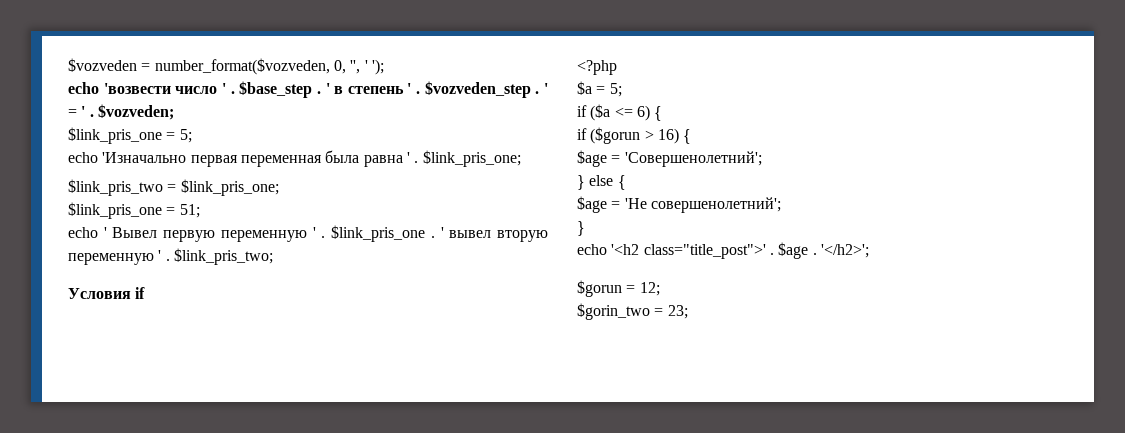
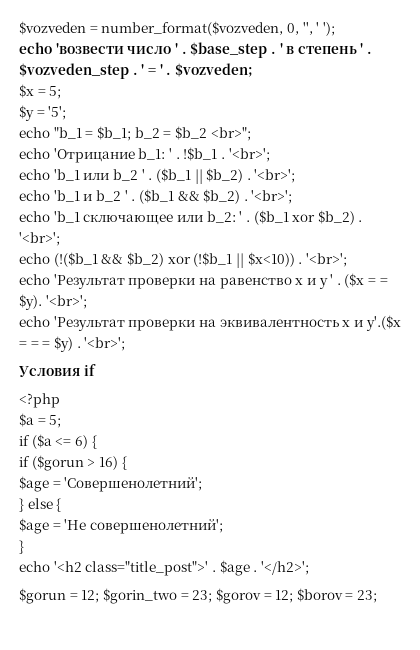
- $link_pris_one = 5;
- echo 'Изначально первая переменная была равна ' . $link_pris_one;
- $link_pris_two = $link_pris_one;
- $link_pris_one = 51;
- echo ' Вывел первую переменную ' . $link_pris_one . ' вывел вторую переменную ' . $link_pris_two;
+ $x = 5;
+ $y = '5';
+ echo "b_1 = $b_1; b_2 = $b_2 <br>";
+ echo 'Отрицание b_1: ' . !$b_1 . '<br>';
+ echo 'b_1 или b_2 ' . ($b_1 || $b_2) . '<br>';
+ echo 'b_1 и b_2 ' . ($b_1 && $b_2) . '<br>';
+ echo 'b_1 сключающее или b_2: ' . ($b_1 xor $b_2) . '<br>';
+ echo (!($b_1 && $b_2) xor (!$b_1 || $x<10)) . '<br>';
+ echo 'Результат проверки на равенство х и у ' . ($x = = $y). '<br>';
+ echo 'Результат проверки на эквивалентность х и у'.($x = = = $y) . '<br>';
- $gorun = 12;
- $gorin_two = 23;
+ $gorun = 12; $gorin_two = 23; $gorov = 12; $borov = 23;

